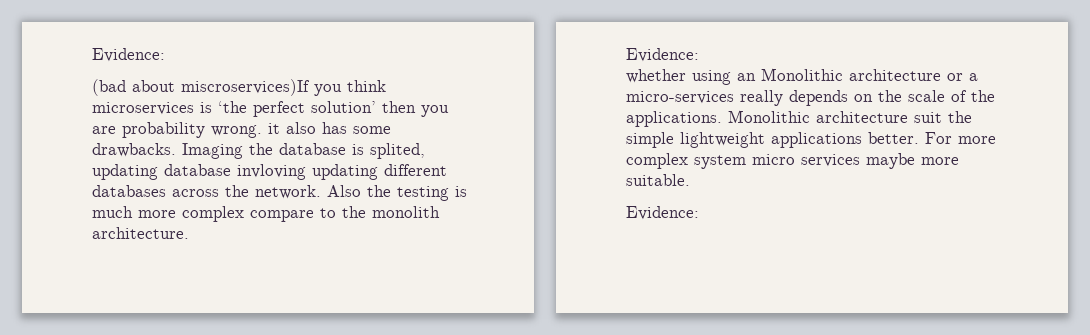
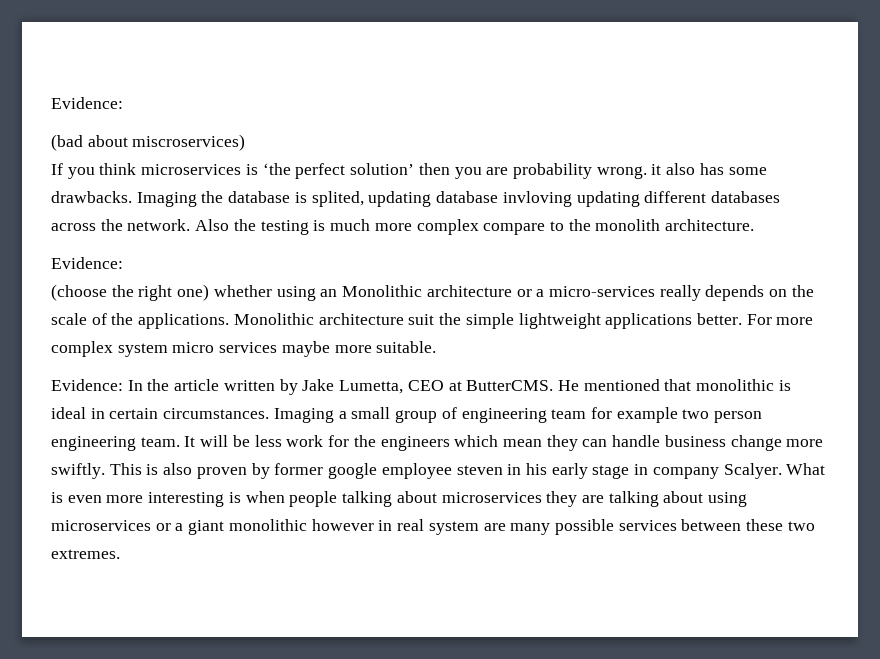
- (bad about miscroservices)If you think microservices is ‘the perfect solution’ then you are probability wrong. it also has some drawbacks.
+ (bad about miscroservices)
+ If you think microservices is ‘the perfect solution’ then you are probability wrong. it also has some drawbacks.
- whether using an Monolithic architecture or a micro-services really depends on the scale of the applications.
+ (choose the right one) whether using an Monolithic architecture or a micro-services really depends on the scale of the applications.
  For more complex system micro services maybe more suitable.
- Evidence:
+ Evidence: In the article written by Jake Lumetta, CEO at ButterCMS. He mentioned that monolithic is ideal in certain circumstances. Imaging a small group of engineering team for example two person engineering team. It will be less work for the engineers which mean they can handle business change more swiftly. This is also proven by former google employee steven in his early stage in company Scalyer. What is even more interesting is when people talking about microservices they are talking about using microservices or a giant monolithic however in real system are many possible services between these two extremes.

